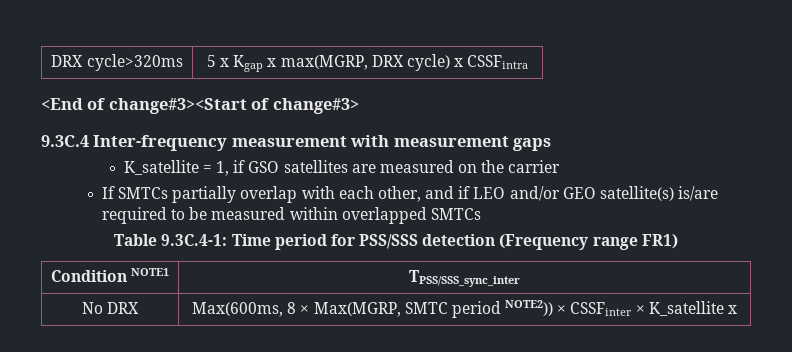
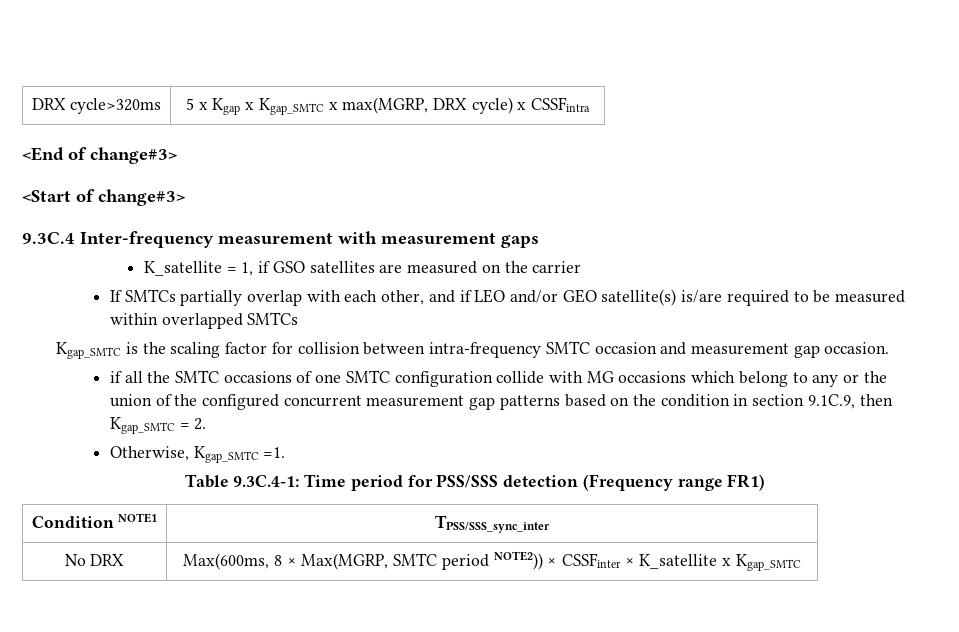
- DRX cycle>320ms | 5 x Kgap x max(MGRP, DRX cycle) x CSSFintra
+ DRX cycle>320ms | 5 x Kgap x Kgap_SMTC x max(MGRP, DRX cycle) x CSSFintra
- <End of change#3><Start of change#3>
+ <End of change#3>
+ <Start of change#3>
+ Kgap_SMTC is the scaling factor for collision between intra-frequency SMTC occasion and measurement gap occasion.
+ if all the SMTC occasions of one SMTC configuration collide with MG occasions which belong to any or the union of the configured concurrent measurement gap patterns based on the condition in section 9.1C.9, then Kgap_SMTC = 2.
+ Otherwise, Kgap_SMTC =1.
- No DRX | Max(600ms, 8 × Max(MGRP, SMTC period NOTE2)) × CSSFinter × K_satellite x
+ No DRX | Max(600ms, 8 × Max(MGRP, SMTC period NOTE2)) × CSSFinter × K_satellite x Kgap_SMTC

